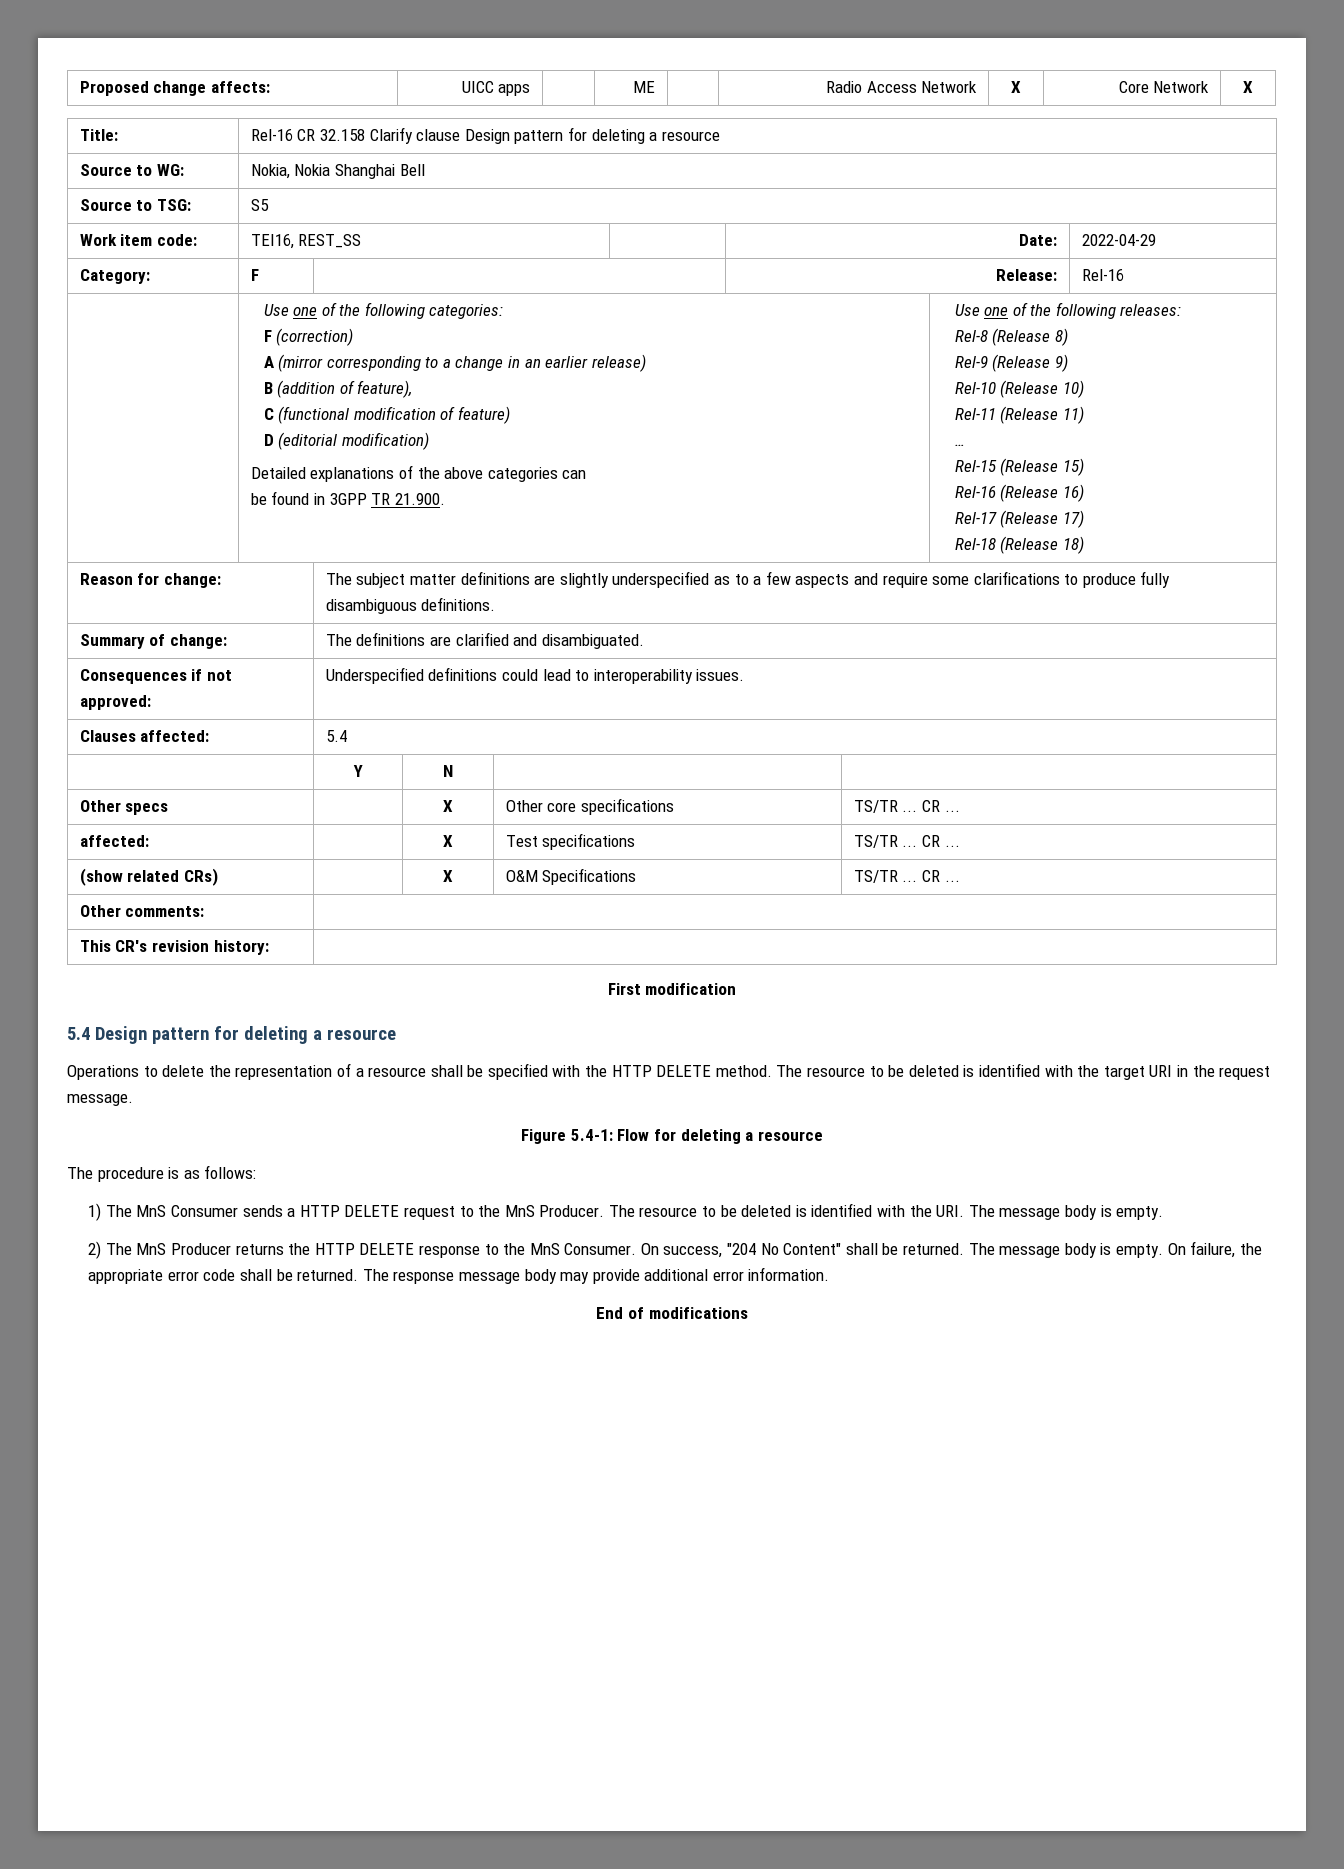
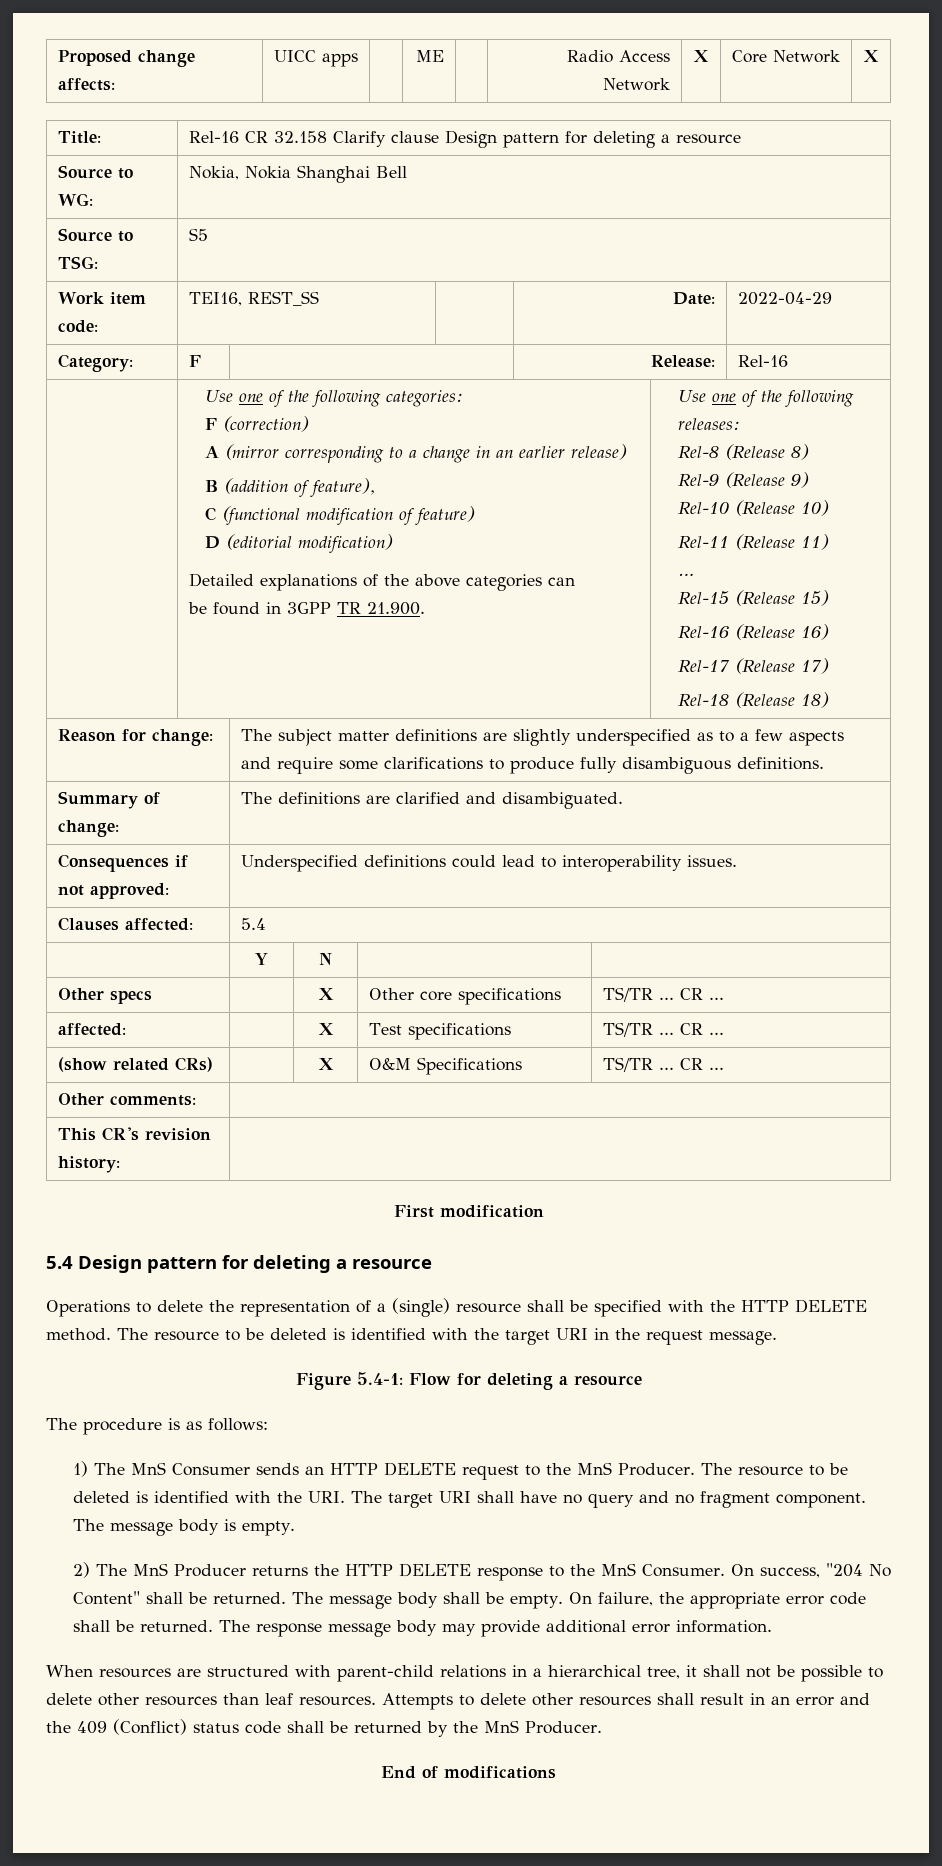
- Operations to delete the representation of a resource shall be specified with the HTTP DELETE method.
+ Operations to delete the representation of a (single) resource shall be specified with the HTTP DELETE method.
- 1) The MnS Consumer sends a HTTP DELETE request to the MnS Producer.
+ 1) The MnS Consumer sends an HTTP DELETE request to the MnS Producer.
- The resource to be deleted is identified with the URI. The message body is empty.
+ The resource to be deleted is identified with the URI. The target URI shall have no query and no fragment component. The message body is empty.
- On success, "204 No Content" shall be returned. The message body is empty.
+ On success, "204 No Content" shall be returned. The message body shall be empty.
+ When resources are structured with parent-child relations in a hierarchical tree, it shall not be possible to delete other resources than leaf resources. Attempts to delete other resources shall result in an error and the 409 (Conflict) status code shall be returned by the MnS Producer.

